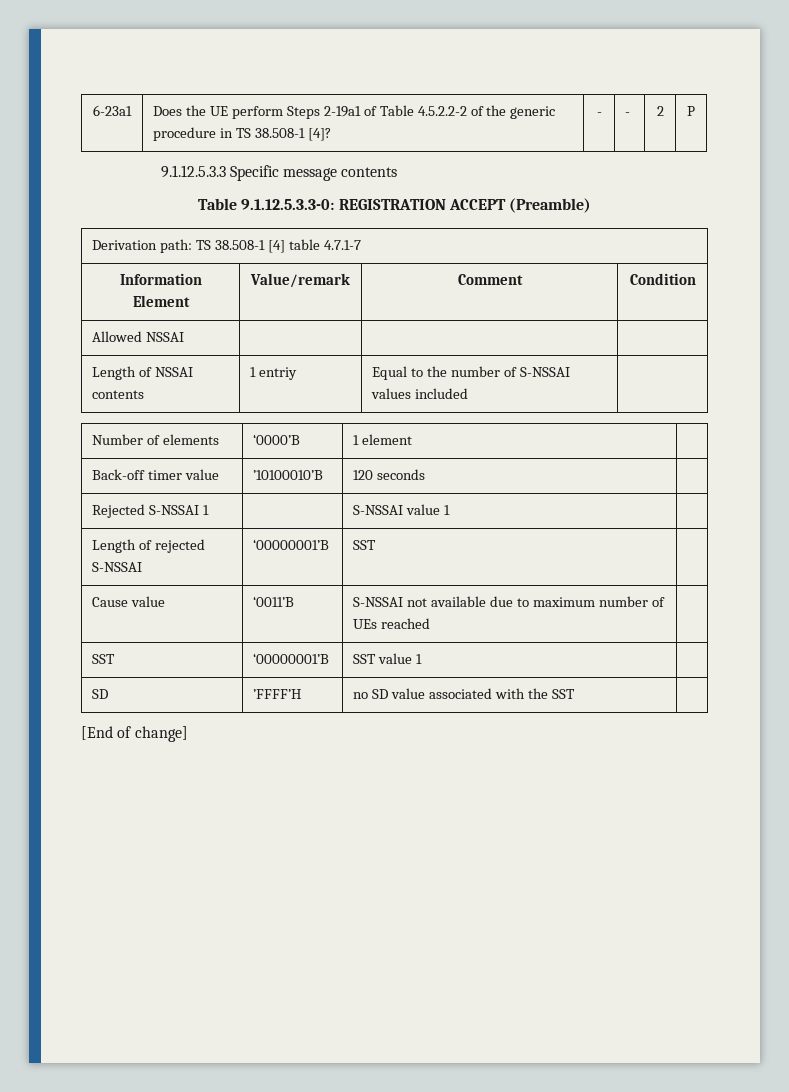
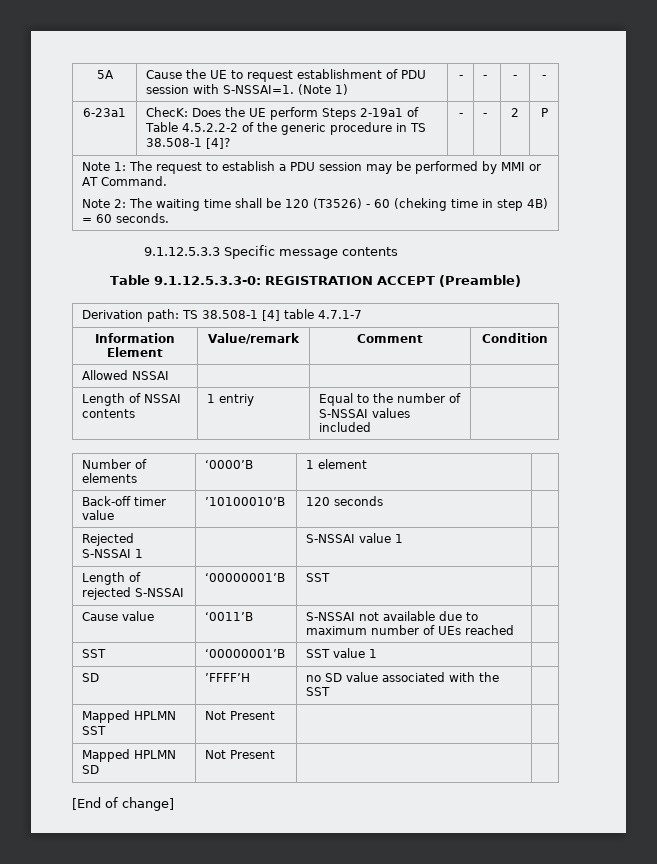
+ 5A | Cause the UE to request establishment of PDU session with S-NSSAI=1. (Note 1) | - | - | - | -
- 6-23a1 | Does the UE perform Steps 2-19a1 of Table 4.5.2.2-2 of the generic procedure in TS 38.508-1 [4]? | - | - | 2 | P
+ 6-23a1 | ChecK: Does the UE perform Steps 2-19a1 of Table 4.5.2.2-2 of the generic procedure in TS 38.508-1 [4]? | - | - | 2 | P
+ Note 1: The request to establish a PDU session may be performed by MMI or AT Command.
+ Note 2: The waiting time shall be 120 (T3526) - 60 (cheking time in step 4B) = 60 seconds.
+ Mapped HPLMN SST | Not Present | |
+ Mapped HPLMN SD | Not Present | |

